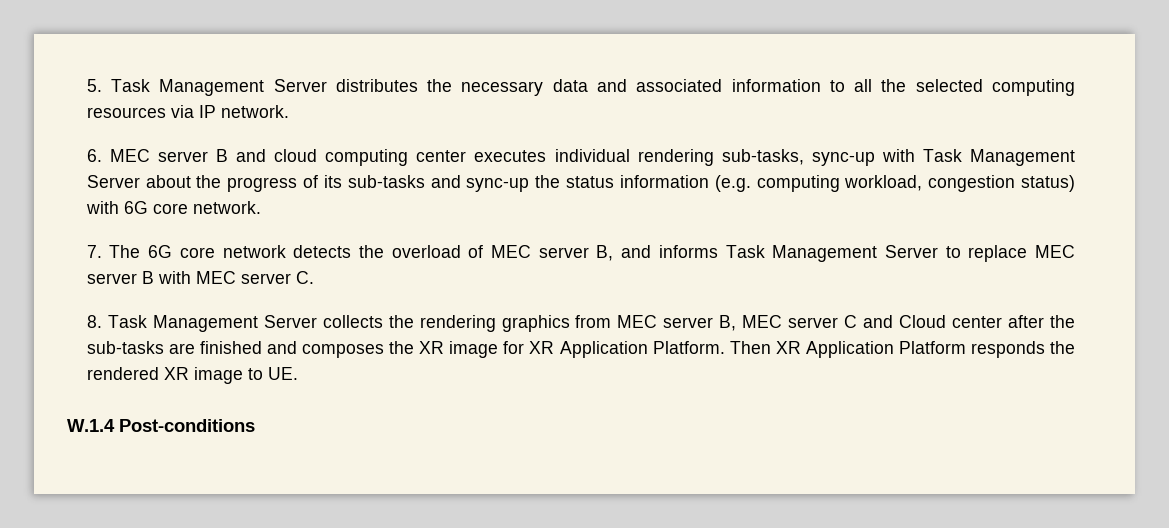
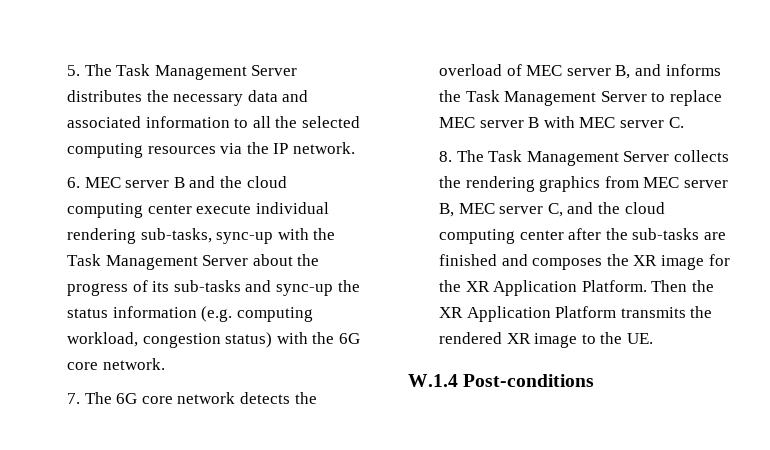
- 5. Task Management Server distributes the necessary data and associated information to all the selected computing resources via IP network.
+ 5. The Task Management Server distributes the necessary data and associated information to all the selected computing resources via the IP network.
- 6. MEC server B and cloud computing center executes individual rendering sub-tasks, sync-up with Task Management Server about the progress of its sub-tasks and sync-up the status information (e.g. computing workload, congestion status) with 6G core network.
+ 6. MEC server B and the cloud computing center execute individual rendering sub-tasks, sync-up with the Task Management Server about the progress of its sub-tasks and sync-up the status information (e.g. computing workload, congestion status) with the 6G core network.
- 7. The 6G core network detects the overload of MEC server B, and informs Task Management Server to replace MEC server B with MEC server C.
+ 7. The 6G core network detects the overload of MEC server B, and informs the Task Management Server to replace MEC server B with MEC server C.
- 8. Task Management Server collects the rendering graphics from MEC server B, MEC server C and Cloud center after the sub-tasks are finished and composes the XR image for XR Application Platform.
+ 8. The Task Management Server collects the rendering graphics from MEC server B, MEC server C, and the cloud computing center after the sub-tasks are finished and composes the XR image for the XR Application Platform.
- Then XR Application Platform responds the rendered XR image to UE.
+ Then the XR Application Platform transmits the rendered XR image to the UE.

